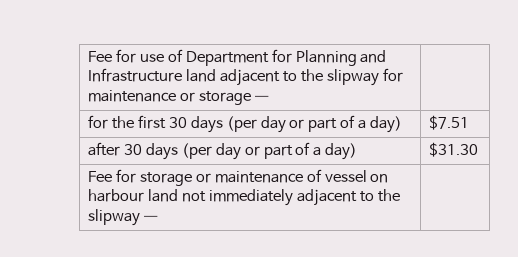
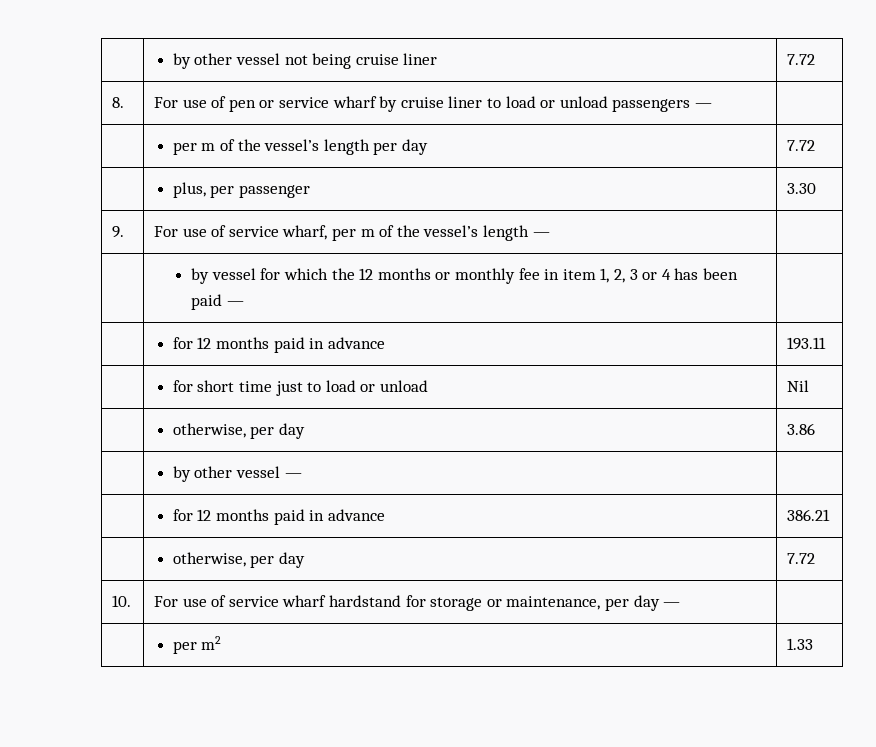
- Fee for use of Department for Planning and Infrastructure land adjacent to the slipway for maintenance or storage — |
- for the first 30 days (per day or part of a day) | $7.51
- after 30 days (per day or part of a day) | $31.30
- Fee for storage or maintenance of vessel on harbour land not immediately adjacent to the slipway — |
+ | by other vessel not being cruise liner | 7.72
+ 8. | For use of pen or service wharf by cruise liner to load or unload passengers — |
+ | per m of the vessel’s length per day | 7.72
+ | plus, per passenger | 3.30
+ 9. | For use of service wharf, per m of the vessel’s length — |
+ | by vessel for which the 12 months or monthly fee in item 1, 2, 3 or 4 has been paid — |
+ | for 12 months paid in advance | 193.11
+ | for short time just to load or unload | Nil
+ | otherwise, per day | 3.86
+ | by other vessel — |
+ | for 12 months paid in advance | 386.21
+ | otherwise, per day | 7.72
+ 10. | For use of service wharf hardstand for storage or maintenance, per day — |
+ | per m2 | 1.33

